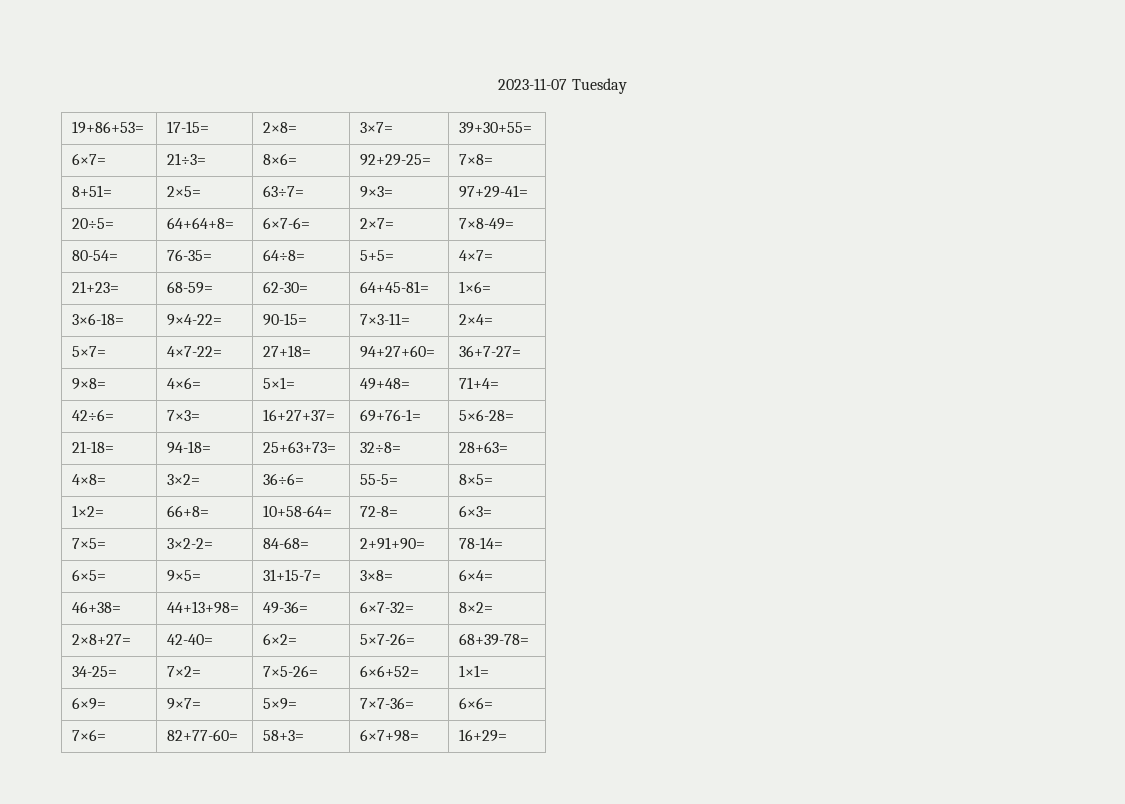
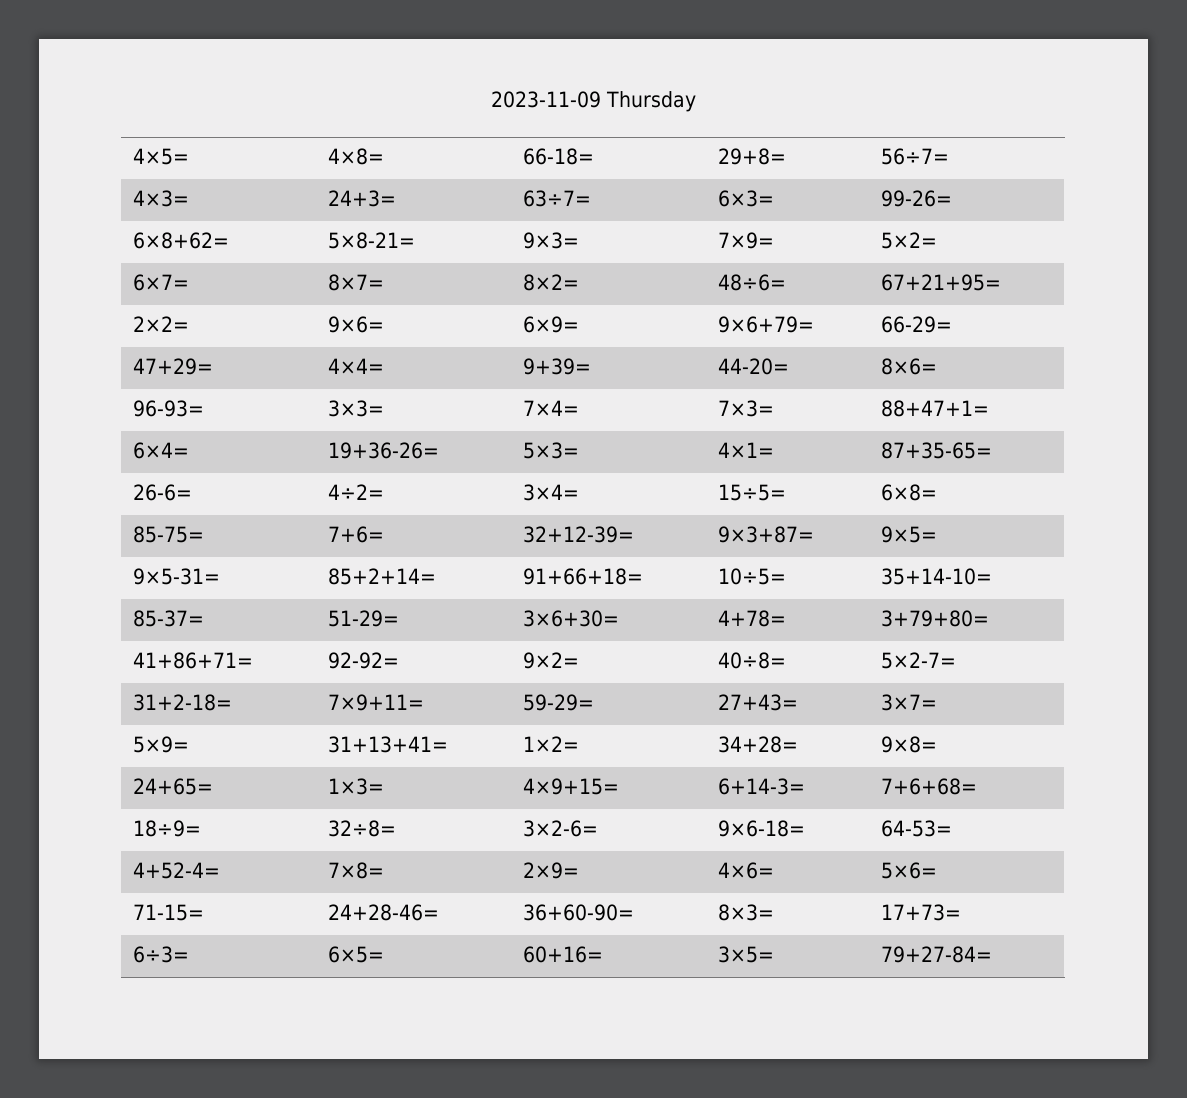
- 2023-11-07 Tuesday
- 19+86+53= | 17-15= | 2×8= | 3×7= | 39+30+55=
- 6×7= | 21÷3= | 8×6= | 92+29-25= | 7×8=
- 8+51= | 2×5= | 63÷7= | 9×3= | 97+29-41=
- 20÷5= | 64+64+8= | 6×7-6= | 2×7= | 7×8-49=
- 80-54= | 76-35= | 64÷8= | 5+5= | 4×7=
- 21+23= | 68-59= | 62-30= | 64+45-81= | 1×6=
- 3×6-18= | 9×4-22= | 90-15= | 7×3-11= | 2×4=
- 5×7= | 4×7-22= | 27+18= | 94+27+60= | 36+7-27=
- 9×8= | 4×6= | 5×1= | 49+48= | 71+4=
- 42÷6= | 7×3= | 16+27+37= | 69+76-1= | 5×6-28=
- 21-18= | 94-18= | 25+63+73= | 32÷8= | 28+63=
- 4×8= | 3×2= | 36÷6= | 55-5= | 8×5=
- 1×2= | 66+8= | 10+58-64= | 72-8= | 6×3=
- 7×5= | 3×2-2= | 84-68= | 2+91+90= | 78-14=
- 6×5= | 9×5= | 31+15-7= | 3×8= | 6×4=
- 46+38= | 44+13+98= | 49-36= | 6×7-32= | 8×2=
- 2×8+27= | 42-40= | 6×2= | 5×7-26= | 68+39-78=
- 34-25= | 7×2= | 7×5-26= | 6×6+52= | 1×1=
- 6×9= | 9×7= | 5×9= | 7×7-36= | 6×6=
- 7×6= | 82+77-60= | 58+3= | 6×7+98= | 16+29=
+ 2023-11-09 Thursday
+ 4×5= | 4×8= | 66-18= | 29+8= | 56÷7=
+ 4×3= | 24+3= | 63÷7= | 6×3= | 99-26=
+ 6×8+62= | 5×8-21= | 9×3= | 7×9= | 5×2=
+ 6×7= | 8×7= | 8×2= | 48÷6= | 67+21+95=
+ 2×2= | 9×6= | 6×9= | 9×6+79= | 66-29=
+ 47+29= | 4×4= | 9+39= | 44-20= | 8×6=
+ 96-93= | 3×3= | 7×4= | 7×3= | 88+47+1=
+ 6×4= | 19+36-26= | 5×3= | 4×1= | 87+35-65=
+ 26-6= | 4÷2= | 3×4= | 15÷5= | 6×8=
+ 85-75= | 7+6= | 32+12-39= | 9×3+87= | 9×5=
+ 9×5-31= | 85+2+14= | 91+66+18= | 10÷5= | 35+14-10=
+ 85-37= | 51-29= | 3×6+30= | 4+78= | 3+79+80=
+ 41+86+71= | 92-92= | 9×2= | 40÷8= | 5×2-7=
+ 31+2-18= | 7×9+11= | 59-29= | 27+43= | 3×7=
+ 5×9= | 31+13+41= | 1×2= | 34+28= | 9×8=
+ 24+65= | 1×3= | 4×9+15= | 6+14-3= | 7+6+68=
+ 18÷9= | 32÷8= | 3×2-6= | 9×6-18= | 64-53=
+ 4+52-4= | 7×8= | 2×9= | 4×6= | 5×6=
+ 71-15= | 24+28-46= | 36+60-90= | 8×3= | 17+73=
+ 6÷3= | 6×5= | 60+16= | 3×5= | 79+27-84=

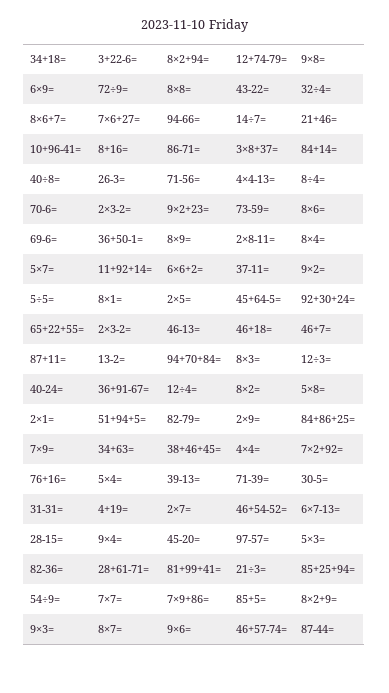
- 2023-11-09 Thursday
- 4×5= | 4×8= | 66-18= | 29+8= | 56÷7=
- 4×3= | 24+3= | 63÷7= | 6×3= | 99-26=
- 6×8+62= | 5×8-21= | 9×3= | 7×9= | 5×2=
- 6×7= | 8×7= | 8×2= | 48÷6= | 67+21+95=
- 2×2= | 9×6= | 6×9= | 9×6+79= | 66-29=
- 47+29= | 4×4= | 9+39= | 44-20= | 8×6=
- 96-93= | 3×3= | 7×4= | 7×3= | 88+47+1=
- 6×4= | 19+36-26= | 5×3= | 4×1= | 87+35-65=
- 26-6= | 4÷2= | 3×4= | 15÷5= | 6×8=
- 85-75= | 7+6= | 32+12-39= | 9×3+87= | 9×5=
- 9×5-31= | 85+2+14= | 91+66+18= | 10÷5= | 35+14-10=
- 85-37= | 51-29= | 3×6+30= | 4+78= | 3+79+80=
- 41+86+71= | 92-92= | 9×2= | 40÷8= | 5×2-7=
- 31+2-18= | 7×9+11= | 59-29= | 27+43= | 3×7=
- 5×9= | 31+13+41= | 1×2= | 34+28= | 9×8=
- 24+65= | 1×3= | 4×9+15= | 6+14-3= | 7+6+68=
- 18÷9= | 32÷8= | 3×2-6= | 9×6-18= | 64-53=
- 4+52-4= | 7×8= | 2×9= | 4×6= | 5×6=
- 71-15= | 24+28-46= | 36+60-90= | 8×3= | 17+73=
- 6÷3= | 6×5= | 60+16= | 3×5= | 79+27-84=
+ 2023-11-10 Friday
+ 34+18= | 3+22-6= | 8×2+94= | 12+74-79= | 9×8=
+ 6×9= | 72÷9= | 8×8= | 43-22= | 32÷4=
+ 8×6+7= | 7×6+27= | 94-66= | 14÷7= | 21+46=
+ 10+96-41= | 8+16= | 86-71= | 3×8+37= | 84+14=
+ 40÷8= | 26-3= | 71-56= | 4×4-13= | 8÷4=
+ 70-6= | 2×3-2= | 9×2+23= | 73-59= | 8×6=
+ 69-6= | 36+50-1= | 8×9= | 2×8-11= | 8×4=
+ 5×7= | 11+92+14= | 6×6+2= | 37-11= | 9×2=
+ 5÷5= | 8×1= | 2×5= | 45+64-5= | 92+30+24=
+ 65+22+55= | 2×3-2= | 46-13= | 46+18= | 46+7=
+ 87+11= | 13-2= | 94+70+84= | 8×3= | 12÷3=
+ 40-24= | 36+91-67= | 12÷4= | 8×2= | 5×8=
+ 2×1= | 51+94+5= | 82-79= | 2×9= | 84+86+25=
+ 7×9= | 34+63= | 38+46+45= | 4×4= | 7×2+92=
+ 76+16= | 5×4= | 39-13= | 71-39= | 30-5=
+ 31-31= | 4+19= | 2×7= | 46+54-52= | 6×7-13=
+ 28-15= | 9×4= | 45-20= | 97-57= | 5×3=
+ 82-36= | 28+61-71= | 81+99+41= | 21÷3= | 85+25+94=
+ 54÷9= | 7×7= | 7×9+86= | 85+5= | 8×2+9=
+ 9×3= | 8×7= | 9×6= | 46+57-74= | 87-44=

